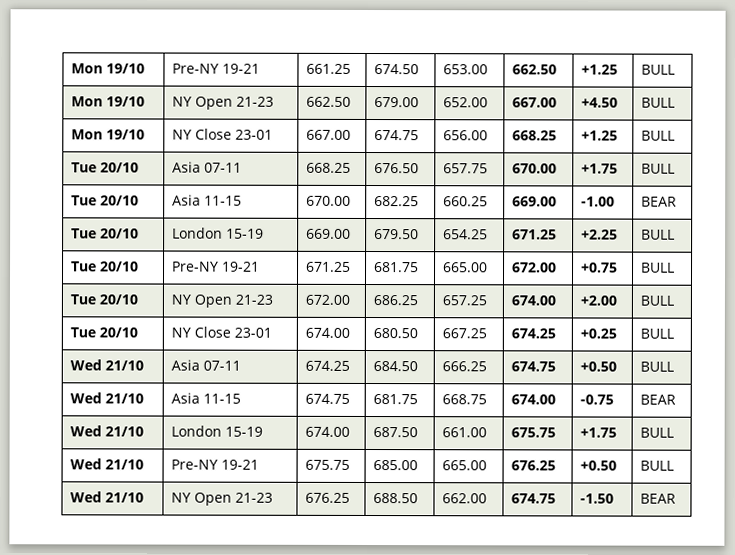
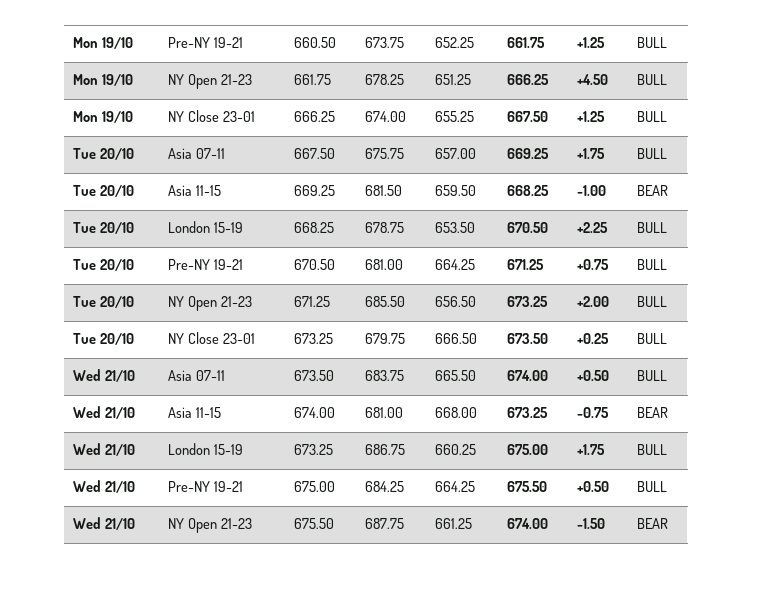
- Mon 19/10 | Pre-NY 19-21 | 661.25 | 674.50 | 653.00 | 662.50 | +1.25 | BULL
+ Mon 19/10 | Pre-NY 19-21 | 660.50 | 673.75 | 652.25 | 661.75 | +1.25 | BULL
- Mon 19/10 | NY Open 21-23 | 662.50 | 679.00 | 652.00 | 667.00 | +4.50 | BULL
+ Mon 19/10 | NY Open 21-23 | 661.75 | 678.25 | 651.25 | 666.25 | +4.50 | BULL
- Mon 19/10 | NY Close 23-01 | 667.00 | 674.75 | 656.00 | 668.25 | +1.25 | BULL
+ Mon 19/10 | NY Close 23-01 | 666.25 | 674.00 | 655.25 | 667.50 | +1.25 | BULL
- Tue 20/10 | Asia 07-11 | 668.25 | 676.50 | 657.75 | 670.00 | +1.75 | BULL
+ Tue 20/10 | Asia 07-11 | 667.50 | 675.75 | 657.00 | 669.25 | +1.75 | BULL
- Tue 20/10 | Asia 11-15 | 670.00 | 682.25 | 660.25 | 669.00 | -1.00 | BEAR
+ Tue 20/10 | Asia 11-15 | 669.25 | 681.50 | 659.50 | 668.25 | -1.00 | BEAR
- Tue 20/10 | London 15-19 | 669.00 | 679.50 | 654.25 | 671.25 | +2.25 | BULL
+ Tue 20/10 | London 15-19 | 668.25 | 678.75 | 653.50 | 670.50 | +2.25 | BULL
- Tue 20/10 | Pre-NY 19-21 | 671.25 | 681.75 | 665.00 | 672.00 | +0.75 | BULL
+ Tue 20/10 | Pre-NY 19-21 | 670.50 | 681.00 | 664.25 | 671.25 | +0.75 | BULL
- Tue 20/10 | NY Open 21-23 | 672.00 | 686.25 | 657.25 | 674.00 | +2.00 | BULL
+ Tue 20/10 | NY Open 21-23 | 671.25 | 685.50 | 656.50 | 673.25 | +2.00 | BULL
- Tue 20/10 | NY Close 23-01 | 674.00 | 680.50 | 667.25 | 674.25 | +0.25 | BULL
+ Tue 20/10 | NY Close 23-01 | 673.25 | 679.75 | 666.50 | 673.50 | +0.25 | BULL
- Wed 21/10 | Asia 07-11 | 674.25 | 684.50 | 666.25 | 674.75 | +0.50 | BULL
+ Wed 21/10 | Asia 07-11 | 673.50 | 683.75 | 665.50 | 674.00 | +0.50 | BULL
- Wed 21/10 | Asia 11-15 | 674.75 | 681.75 | 668.75 | 674.00 | -0.75 | BEAR
+ Wed 21/10 | Asia 11-15 | 674.00 | 681.00 | 668.00 | 673.25 | -0.75 | BEAR
- Wed 21/10 | London 15-19 | 674.00 | 687.50 | 661.00 | 675.75 | +1.75 | BULL
+ Wed 21/10 | London 15-19 | 673.25 | 686.75 | 660.25 | 675.00 | +1.75 | BULL
- Wed 21/10 | Pre-NY 19-21 | 675.75 | 685.00 | 665.00 | 676.25 | +0.50 | BULL
+ Wed 21/10 | Pre-NY 19-21 | 675.00 | 684.25 | 664.25 | 675.50 | +0.50 | BULL
- Wed 21/10 | NY Open 21-23 | 676.25 | 688.50 | 662.00 | 674.75 | -1.50 | BEAR
+ Wed 21/10 | NY Open 21-23 | 675.50 | 687.75 | 661.25 | 674.00 | -1.50 | BEAR

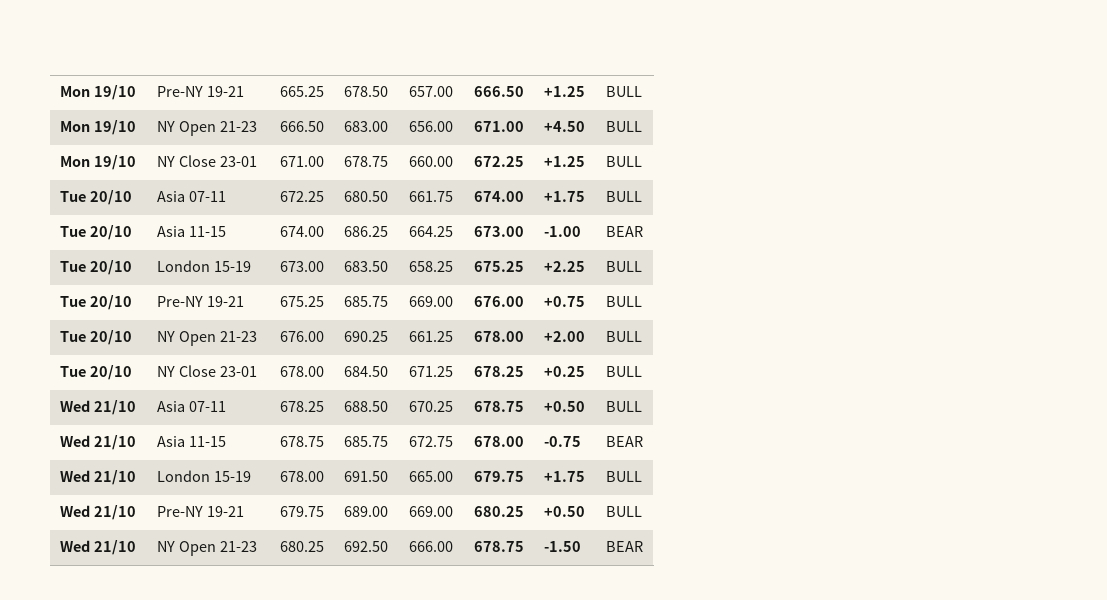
- Mon 19/10 | Pre-NY 19-21 | 660.50 | 673.75 | 652.25 | 661.75 | +1.25 | BULL
+ Mon 19/10 | Pre-NY 19-21 | 665.25 | 678.50 | 657.00 | 666.50 | +1.25 | BULL
- Mon 19/10 | NY Open 21-23 | 661.75 | 678.25 | 651.25 | 666.25 | +4.50 | BULL
+ Mon 19/10 | NY Open 21-23 | 666.50 | 683.00 | 656.00 | 671.00 | +4.50 | BULL
- Mon 19/10 | NY Close 23-01 | 666.25 | 674.00 | 655.25 | 667.50 | +1.25 | BULL
+ Mon 19/10 | NY Close 23-01 | 671.00 | 678.75 | 660.00 | 672.25 | +1.25 | BULL
- Tue 20/10 | Asia 07-11 | 667.50 | 675.75 | 657.00 | 669.25 | +1.75 | BULL
+ Tue 20/10 | Asia 07-11 | 672.25 | 680.50 | 661.75 | 674.00 | +1.75 | BULL
- Tue 20/10 | Asia 11-15 | 669.25 | 681.50 | 659.50 | 668.25 | -1.00 | BEAR
+ Tue 20/10 | Asia 11-15 | 674.00 | 686.25 | 664.25 | 673.00 | -1.00 | BEAR
- Tue 20/10 | London 15-19 | 668.25 | 678.75 | 653.50 | 670.50 | +2.25 | BULL
+ Tue 20/10 | London 15-19 | 673.00 | 683.50 | 658.25 | 675.25 | +2.25 | BULL
- Tue 20/10 | Pre-NY 19-21 | 670.50 | 681.00 | 664.25 | 671.25 | +0.75 | BULL
+ Tue 20/10 | Pre-NY 19-21 | 675.25 | 685.75 | 669.00 | 676.00 | +0.75 | BULL
- Tue 20/10 | NY Open 21-23 | 671.25 | 685.50 | 656.50 | 673.25 | +2.00 | BULL
+ Tue 20/10 | NY Open 21-23 | 676.00 | 690.25 | 661.25 | 678.00 | +2.00 | BULL
- Tue 20/10 | NY Close 23-01 | 673.25 | 679.75 | 666.50 | 673.50 | +0.25 | BULL
+ Tue 20/10 | NY Close 23-01 | 678.00 | 684.50 | 671.25 | 678.25 | +0.25 | BULL
- Wed 21/10 | Asia 07-11 | 673.50 | 683.75 | 665.50 | 674.00 | +0.50 | BULL
+ Wed 21/10 | Asia 07-11 | 678.25 | 688.50 | 670.25 | 678.75 | +0.50 | BULL
- Wed 21/10 | Asia 11-15 | 674.00 | 681.00 | 668.00 | 673.25 | -0.75 | BEAR
+ Wed 21/10 | Asia 11-15 | 678.75 | 685.75 | 672.75 | 678.00 | -0.75 | BEAR
- Wed 21/10 | London 15-19 | 673.25 | 686.75 | 660.25 | 675.00 | +1.75 | BULL
+ Wed 21/10 | London 15-19 | 678.00 | 691.50 | 665.00 | 679.75 | +1.75 | BULL
- Wed 21/10 | Pre-NY 19-21 | 675.00 | 684.25 | 664.25 | 675.50 | +0.50 | BULL
+ Wed 21/10 | Pre-NY 19-21 | 679.75 | 689.00 | 669.00 | 680.25 | +0.50 | BULL
- Wed 21/10 | NY Open 21-23 | 675.50 | 687.75 | 661.25 | 674.00 | -1.50 | BEAR
+ Wed 21/10 | NY Open 21-23 | 680.25 | 692.50 | 666.00 | 678.75 | -1.50 | BEAR

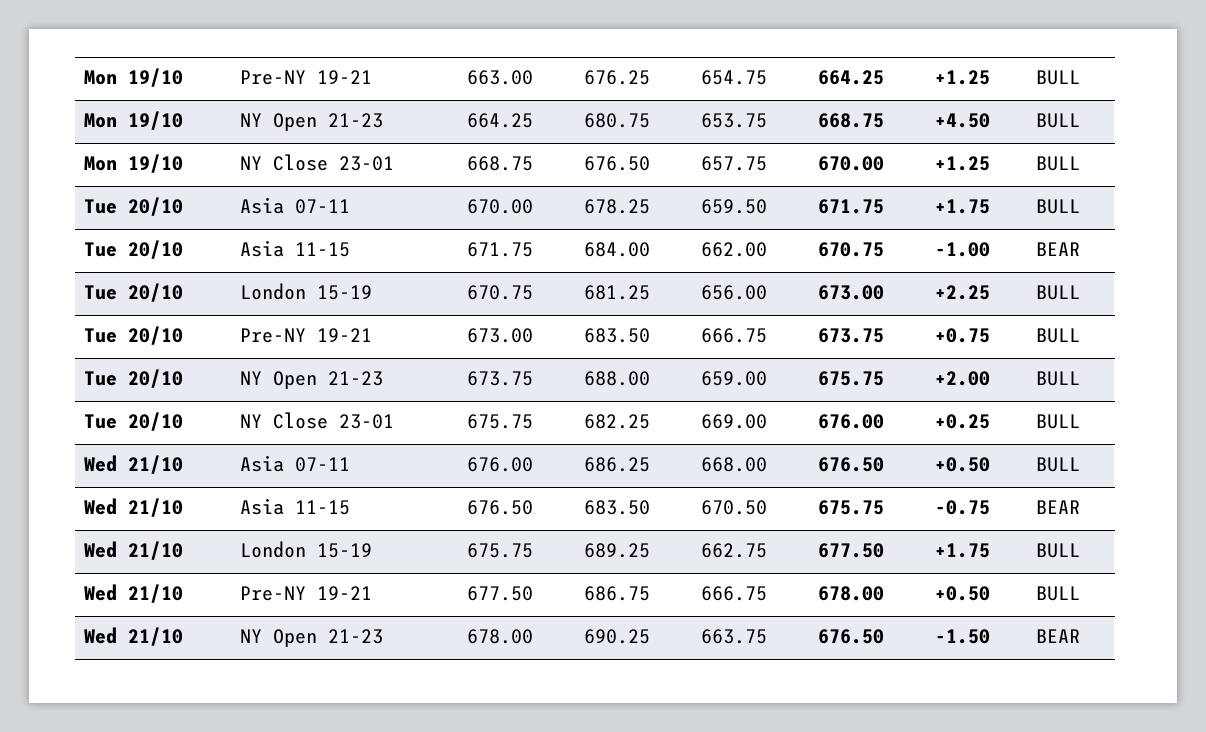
- Mon 19/10 | Pre-NY 19-21 | 665.25 | 678.50 | 657.00 | 666.50 | +1.25 | BULL
+ Mon 19/10 | Pre-NY 19-21 | 663.00 | 676.25 | 654.75 | 664.25 | +1.25 | BULL
- Mon 19/10 | NY Open 21-23 | 666.50 | 683.00 | 656.00 | 671.00 | +4.50 | BULL
+ Mon 19/10 | NY Open 21-23 | 664.25 | 680.75 | 653.75 | 668.75 | +4.50 | BULL
- Mon 19/10 | NY Close 23-01 | 671.00 | 678.75 | 660.00 | 672.25 | +1.25 | BULL
+ Mon 19/10 | NY Close 23-01 | 668.75 | 676.50 | 657.75 | 670.00 | +1.25 | BULL
- Tue 20/10 | Asia 07-11 | 672.25 | 680.50 | 661.75 | 674.00 | +1.75 | BULL
+ Tue 20/10 | Asia 07-11 | 670.00 | 678.25 | 659.50 | 671.75 | +1.75 | BULL
- Tue 20/10 | Asia 11-15 | 674.00 | 686.25 | 664.25 | 673.00 | -1.00 | BEAR
+ Tue 20/10 | Asia 11-15 | 671.75 | 684.00 | 662.00 | 670.75 | -1.00 | BEAR
- Tue 20/10 | London 15-19 | 673.00 | 683.50 | 658.25 | 675.25 | +2.25 | BULL
+ Tue 20/10 | London 15-19 | 670.75 | 681.25 | 656.00 | 673.00 | +2.25 | BULL
- Tue 20/10 | Pre-NY 19-21 | 675.25 | 685.75 | 669.00 | 676.00 | +0.75 | BULL
+ Tue 20/10 | Pre-NY 19-21 | 673.00 | 683.50 | 666.75 | 673.75 | +0.75 | BULL
- Tue 20/10 | NY Open 21-23 | 676.00 | 690.25 | 661.25 | 678.00 | +2.00 | BULL
+ Tue 20/10 | NY Open 21-23 | 673.75 | 688.00 | 659.00 | 675.75 | +2.00 | BULL
- Tue 20/10 | NY Close 23-01 | 678.00 | 684.50 | 671.25 | 678.25 | +0.25 | BULL
+ Tue 20/10 | NY Close 23-01 | 675.75 | 682.25 | 669.00 | 676.00 | +0.25 | BULL
- Wed 21/10 | Asia 07-11 | 678.25 | 688.50 | 670.25 | 678.75 | +0.50 | BULL
+ Wed 21/10 | Asia 07-11 | 676.00 | 686.25 | 668.00 | 676.50 | +0.50 | BULL
- Wed 21/10 | Asia 11-15 | 678.75 | 685.75 | 672.75 | 678.00 | -0.75 | BEAR
+ Wed 21/10 | Asia 11-15 | 676.50 | 683.50 | 670.50 | 675.75 | -0.75 | BEAR
- Wed 21/10 | London 15-19 | 678.00 | 691.50 | 665.00 | 679.75 | +1.75 | BULL
+ Wed 21/10 | London 15-19 | 675.75 | 689.25 | 662.75 | 677.50 | +1.75 | BULL
- Wed 21/10 | Pre-NY 19-21 | 679.75 | 689.00 | 669.00 | 680.25 | +0.50 | BULL
+ Wed 21/10 | Pre-NY 19-21 | 677.50 | 686.75 | 666.75 | 678.00 | +0.50 | BULL
- Wed 21/10 | NY Open 21-23 | 680.25 | 692.50 | 666.00 | 678.75 | -1.50 | BEAR
+ Wed 21/10 | NY Open 21-23 | 678.00 | 690.25 | 663.75 | 676.50 | -1.50 | BEAR

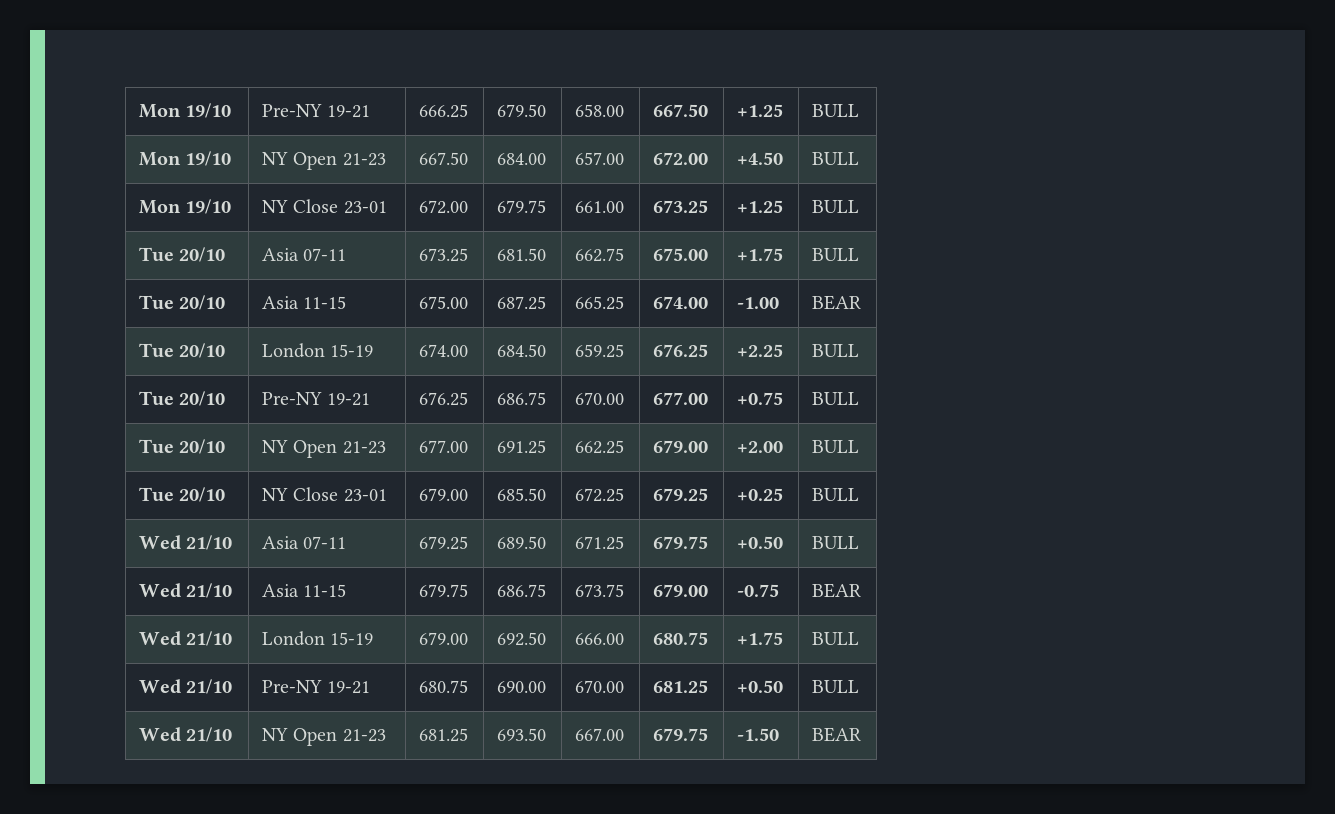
- Mon 19/10 | Pre-NY 19-21 | 663.00 | 676.25 | 654.75 | 664.25 | +1.25 | BULL
+ Mon 19/10 | Pre-NY 19-21 | 666.25 | 679.50 | 658.00 | 667.50 | +1.25 | BULL
- Mon 19/10 | NY Open 21-23 | 664.25 | 680.75 | 653.75 | 668.75 | +4.50 | BULL
+ Mon 19/10 | NY Open 21-23 | 667.50 | 684.00 | 657.00 | 672.00 | +4.50 | BULL
- Mon 19/10 | NY Close 23-01 | 668.75 | 676.50 | 657.75 | 670.00 | +1.25 | BULL
+ Mon 19/10 | NY Close 23-01 | 672.00 | 679.75 | 661.00 | 673.25 | +1.25 | BULL
- Tue 20/10 | Asia 07-11 | 670.00 | 678.25 | 659.50 | 671.75 | +1.75 | BULL
+ Tue 20/10 | Asia 07-11 | 673.25 | 681.50 | 662.75 | 675.00 | +1.75 | BULL
- Tue 20/10 | Asia 11-15 | 671.75 | 684.00 | 662.00 | 670.75 | -1.00 | BEAR
+ Tue 20/10 | Asia 11-15 | 675.00 | 687.25 | 665.25 | 674.00 | -1.00 | BEAR
- Tue 20/10 | London 15-19 | 670.75 | 681.25 | 656.00 | 673.00 | +2.25 | BULL
+ Tue 20/10 | London 15-19 | 674.00 | 684.50 | 659.25 | 676.25 | +2.25 | BULL
- Tue 20/10 | Pre-NY 19-21 | 673.00 | 683.50 | 666.75 | 673.75 | +0.75 | BULL
+ Tue 20/10 | Pre-NY 19-21 | 676.25 | 686.75 | 670.00 | 677.00 | +0.75 | BULL
- Tue 20/10 | NY Open 21-23 | 673.75 | 688.00 | 659.00 | 675.75 | +2.00 | BULL
+ Tue 20/10 | NY Open 21-23 | 677.00 | 691.25 | 662.25 | 679.00 | +2.00 | BULL
- Tue 20/10 | NY Close 23-01 | 675.75 | 682.25 | 669.00 | 676.00 | +0.25 | BULL
+ Tue 20/10 | NY Close 23-01 | 679.00 | 685.50 | 672.25 | 679.25 | +0.25 | BULL
- Wed 21/10 | Asia 07-11 | 676.00 | 686.25 | 668.00 | 676.50 | +0.50 | BULL
+ Wed 21/10 | Asia 07-11 | 679.25 | 689.50 | 671.25 | 679.75 | +0.50 | BULL
- Wed 21/10 | Asia 11-15 | 676.50 | 683.50 | 670.50 | 675.75 | -0.75 | BEAR
+ Wed 21/10 | Asia 11-15 | 679.75 | 686.75 | 673.75 | 679.00 | -0.75 | BEAR
- Wed 21/10 | London 15-19 | 675.75 | 689.25 | 662.75 | 677.50 | +1.75 | BULL
+ Wed 21/10 | London 15-19 | 679.00 | 692.50 | 666.00 | 680.75 | +1.75 | BULL
- Wed 21/10 | Pre-NY 19-21 | 677.50 | 686.75 | 666.75 | 678.00 | +0.50 | BULL
+ Wed 21/10 | Pre-NY 19-21 | 680.75 | 690.00 | 670.00 | 681.25 | +0.50 | BULL
- Wed 21/10 | NY Open 21-23 | 678.00 | 690.25 | 663.75 | 676.50 | -1.50 | BEAR
+ Wed 21/10 | NY Open 21-23 | 681.25 | 693.50 | 667.00 | 679.75 | -1.50 | BEAR

